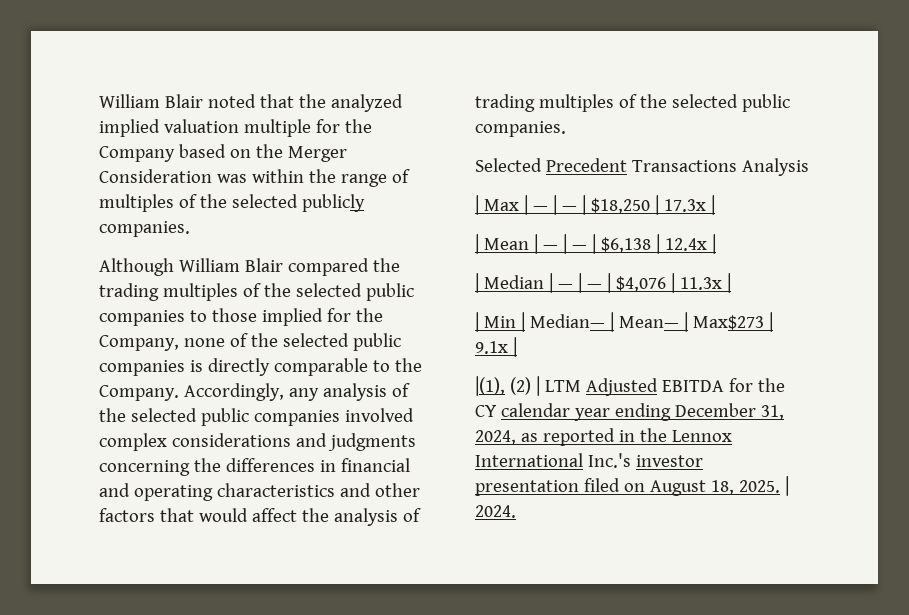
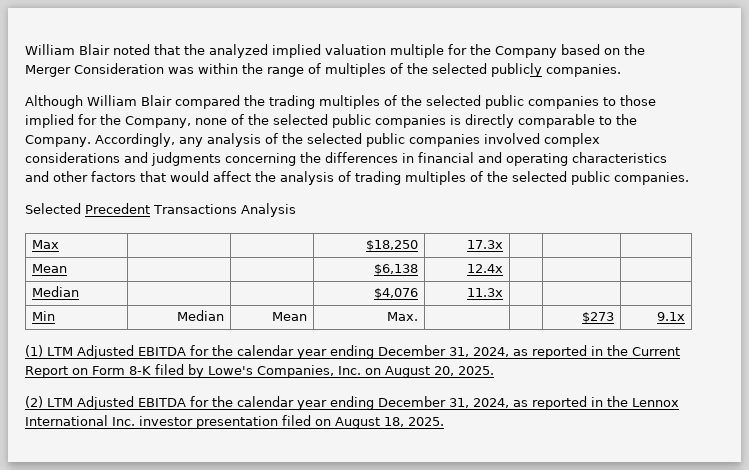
- | Max | — | — | $18,250 | 17.3x |
- | Mean | — | — | $6,138 | 12.4x |
- | Median | — | — | $4,076 | 11.3x |
- | Min | Median— | Mean— | Max$273 | 9.1x |
- |(1), (2) | LTM Adjusted EBITDA for the CY calendar year ending December 31, 2024, as reported in the Lennox International Inc.'s investor presentation filed on August 18, 2025. | 2024.
+ Max | | | $18,250 | 17.3x | | |
+ Mean | | | $6,138 | 12.4x | | |
+ Median | | | $4,076 | 11.3x | | |
+ Min | Median | Mean | Max. | | | $273 | 9.1x
+ (1) LTM Adjusted EBITDA for the calendar year ending December 31, 2024, as reported in the Current Report on Form 8-K filed by Lowe's Companies, Inc. on August 20, 2025.
+ (2) LTM Adjusted EBITDA for the calendar year ending December 31, 2024, as reported in the Lennox International Inc. investor presentation filed on August 18, 2025.

